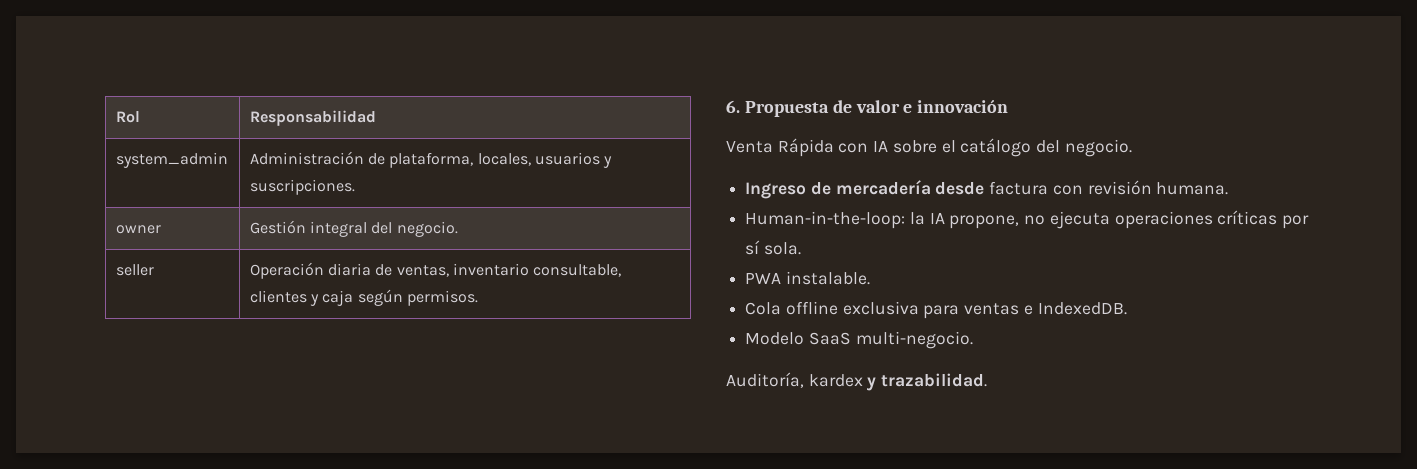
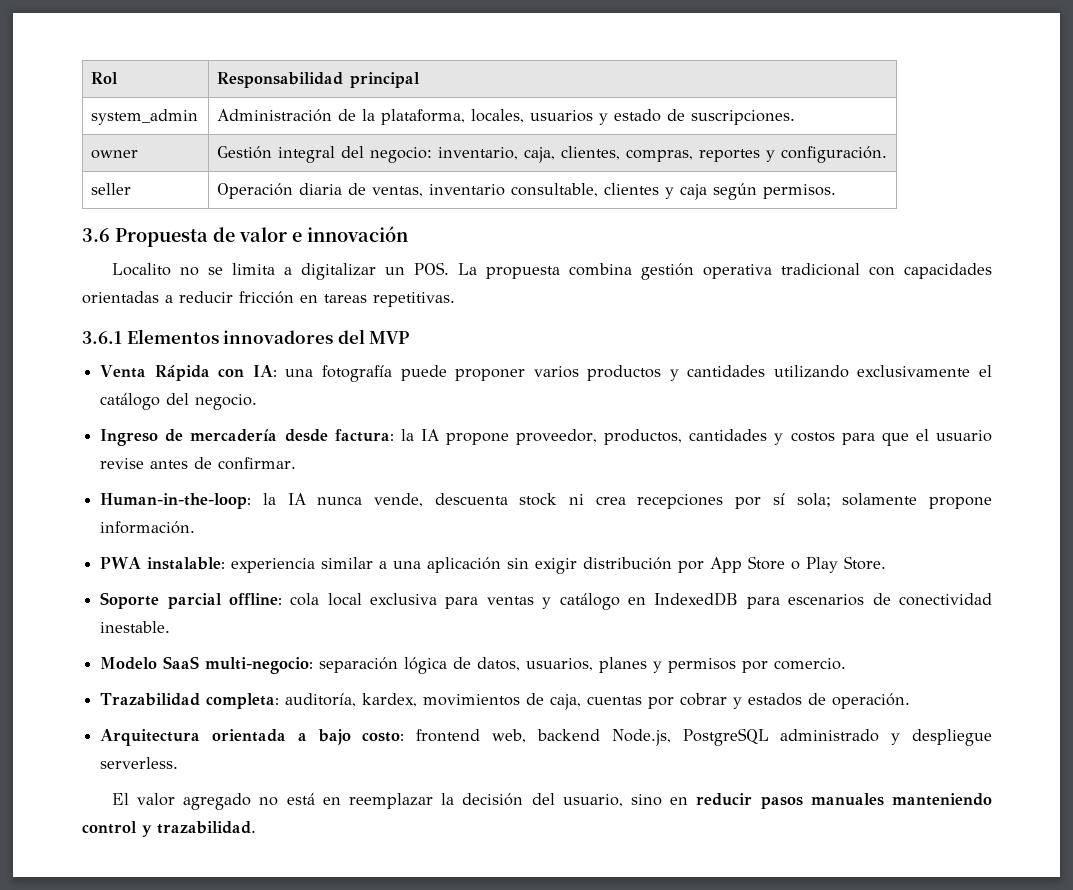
- Rol | Responsabilidad
+ Rol | Responsabilidad principal
- system_admin | Administración de plataforma, locales, usuarios y suscripciones.
+ system_admin | Administración de la plataforma, locales, usuarios y estado de suscripciones.
- owner | Gestión integral del negocio.
+ owner | Gestión integral del negocio: inventario, caja, clientes, compras, reportes y configuración.
- 6. Propuesta de valor e innovación
+ 3.6 Propuesta de valor e innovación
- Venta Rápida con IA sobre el catálogo del negocio.
+ Localito no se limita a digitalizar un POS. La propuesta combina gestión operativa tradicional con capacidades orientadas a reducir fricción en tareas repetitivas.
+ 3.6.1 Elementos innovadores del MVP
+ Venta Rápida con IA: una fotografía puede proponer varios productos y cantidades utilizando exclusivamente el catálogo del negocio.
- Ingreso de mercadería desde factura con revisión humana.
- Human-in-the-loop: la IA propone, no ejecuta operaciones críticas por sí sola.
- PWA instalable.
- Cola offline exclusiva para ventas e IndexedDB.
- Modelo SaaS multi-negocio.
- Auditoría, kardex y trazabilidad.
+ Ingreso de mercadería desde factura: la IA propone proveedor, productos, cantidades y costos para que el usuario revise antes de confirmar.
+ Human-in-the-loop: la IA nunca vende, descuenta stock ni crea recepciones por sí sola; solamente propone información.
+ PWA instalable: experiencia similar a una aplicación sin exigir distribución por App Store o Play Store.
+ Soporte parcial offline: cola local exclusiva para ventas y catálogo en IndexedDB para escenarios de conectividad inestable.
+ Modelo SaaS multi-negocio: separación lógica de datos, usuarios, planes y permisos por comercio.
+ Trazabilidad completa: auditoría, kardex, movimientos de caja, cuentas por cobrar y estados de operación.
+ Arquitectura orientada a bajo costo: frontend web, backend Node.js, PostgreSQL administrado y despliegue serverless.
+ El valor agregado no está en reemplazar la decisión del usuario, sino en reducir pasos manuales manteniendo control y trazabilidad.

